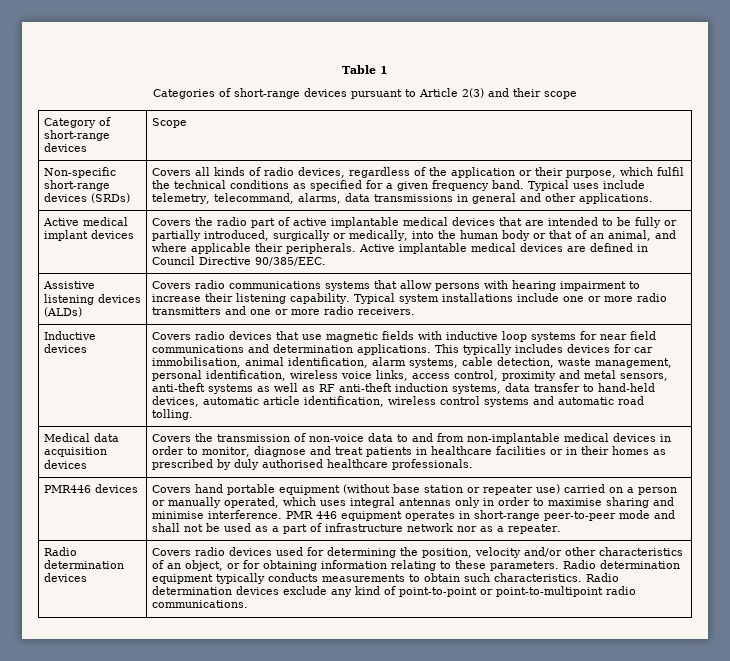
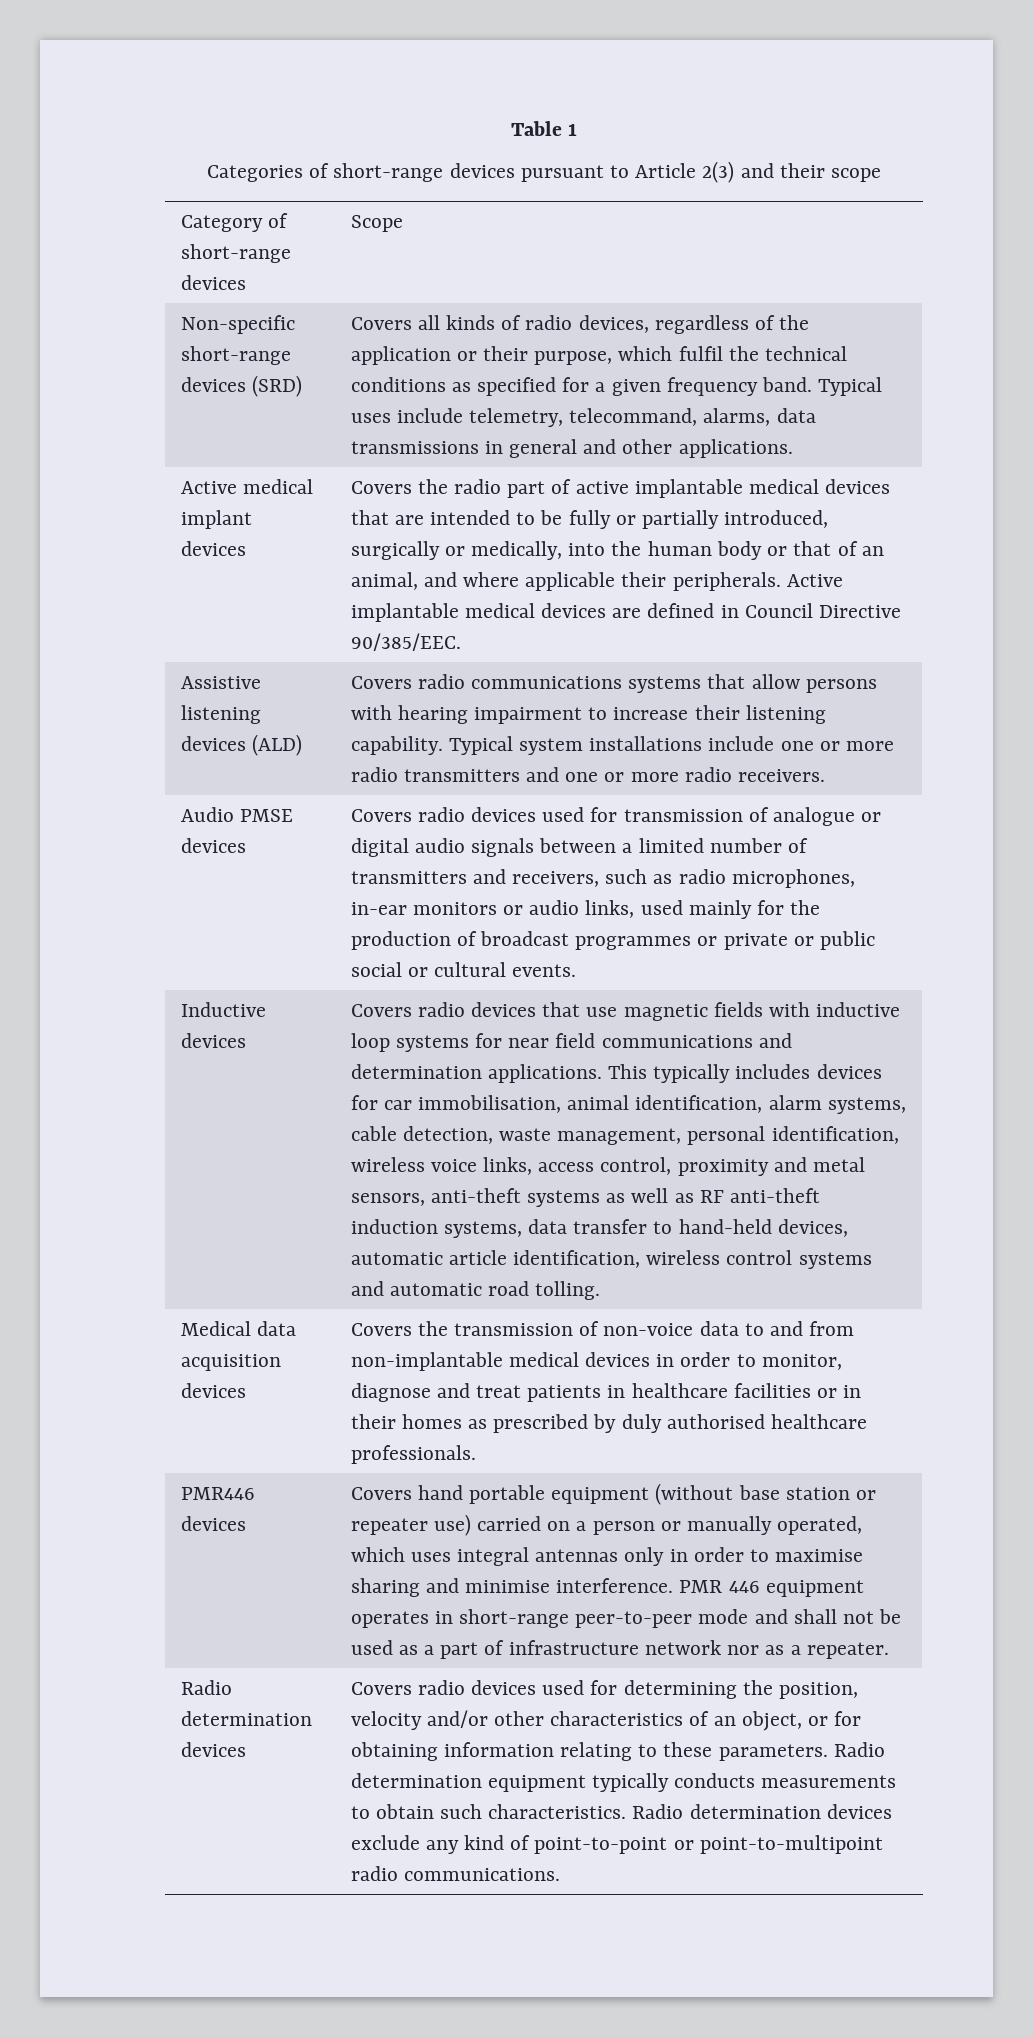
- Non-specific short-range devices (SRDs)
+ Non-specific short-range devices (SRD)
- Assistive listening devices (ALDs) | Covers radio communications systems that allow persons with hearing impairment to increase their listening capability. Typical system installations include one or more radio transmitters and one or more radio receivers.
+ Assistive listening devices (ALD) | Covers radio communications systems that allow persons with hearing impairment to increase their listening capability. Typical system installations include one or more radio transmitters and one or more radio receivers.
+ Audio PMSE devices | Covers radio devices used for transmission of analogue or digital audio signals between a limited number of transmitters and receivers, such as radio microphones, in-ear monitors or audio links, used mainly for the production of broadcast programmes or private or public social or cultural events.

